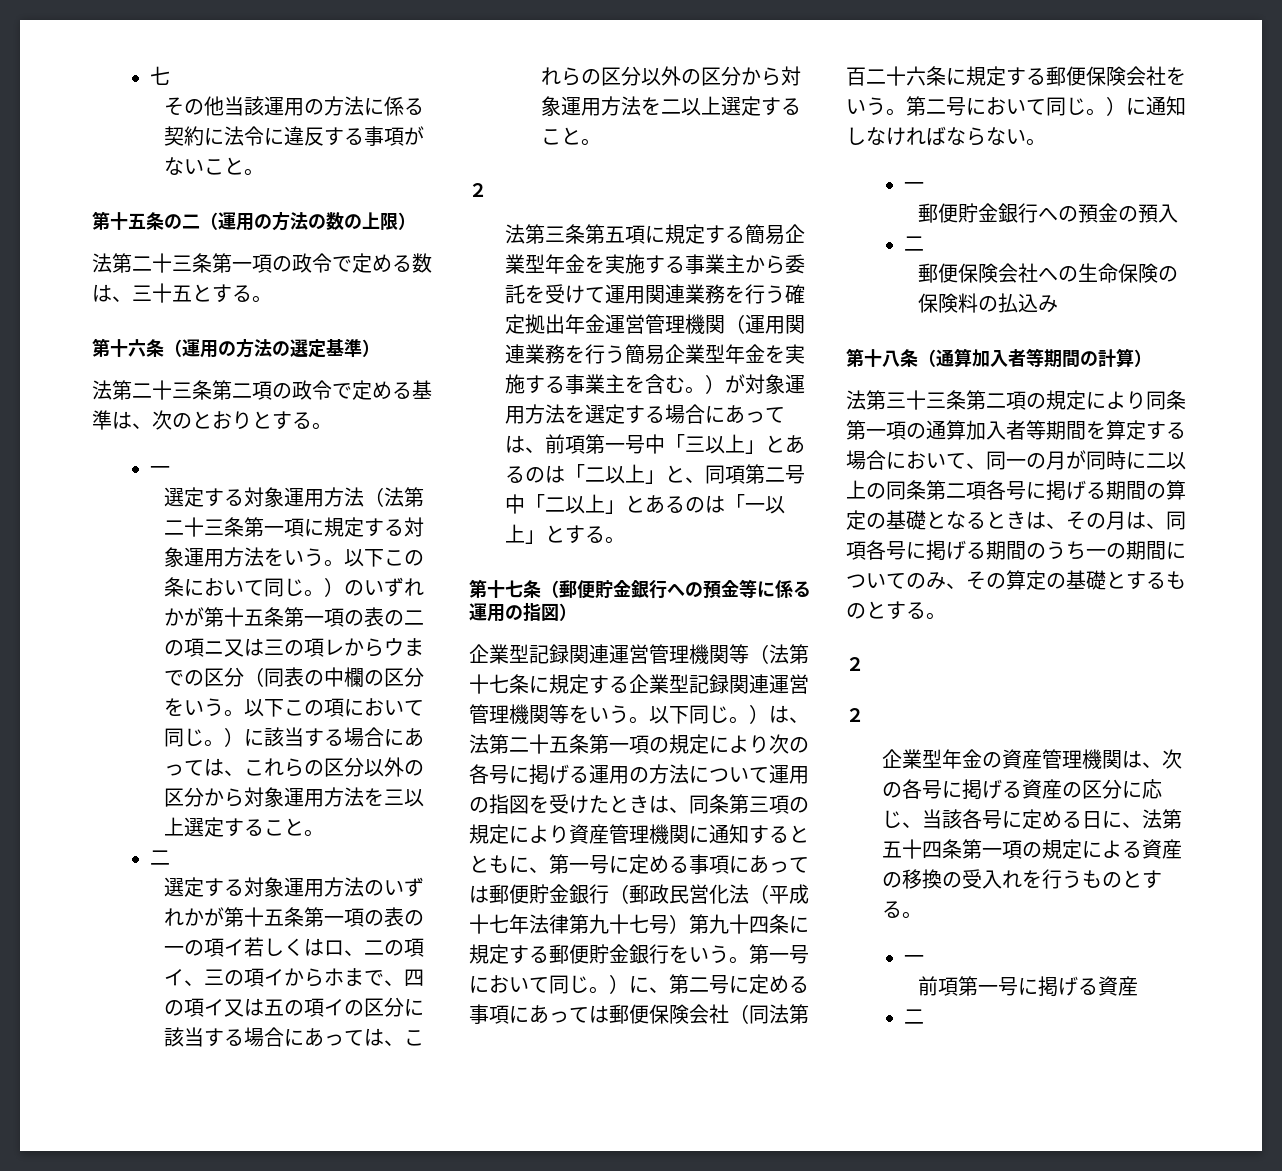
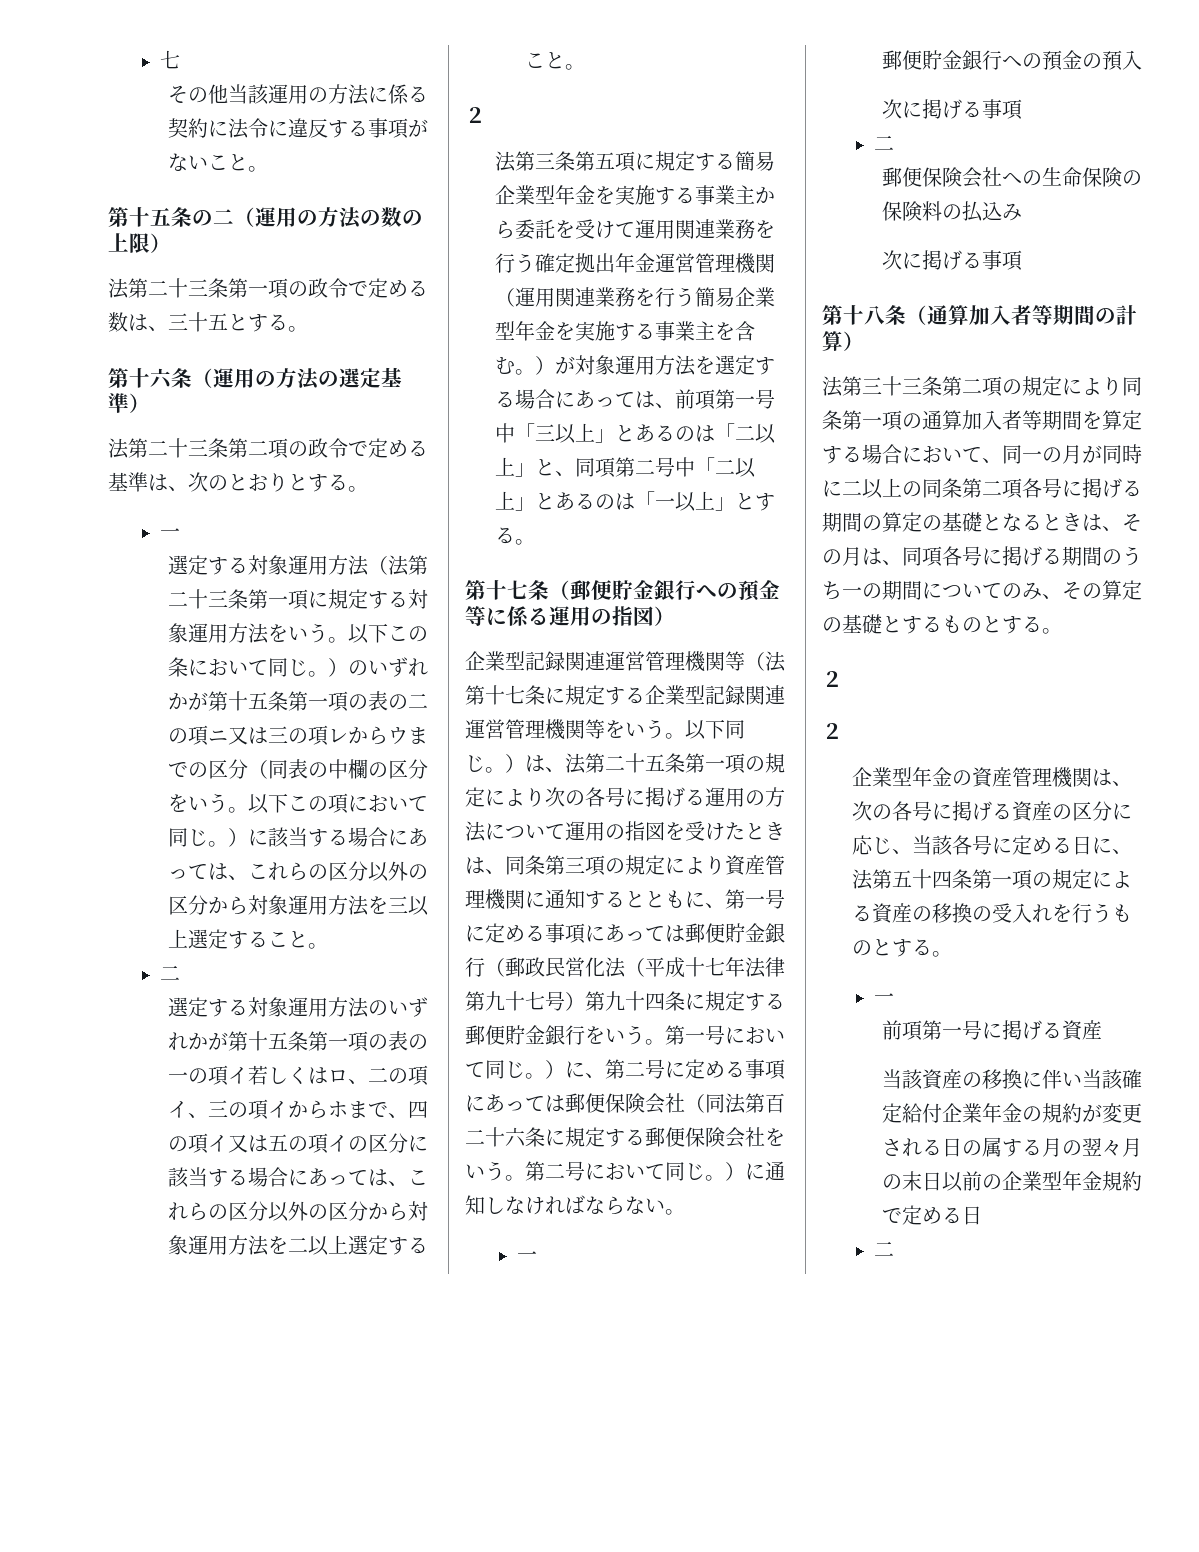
  郵便貯金銀行への預金の預入
+ 次に掲げる事項
  郵便保険会社への生命保険の保険料の払込み
+ 次に掲げる事項
+ 当該資産の移換に伴い当該確定給付企業年金の規約が変更される日の属する月の翌々月の末日以前の企業型年金規約で定める日

